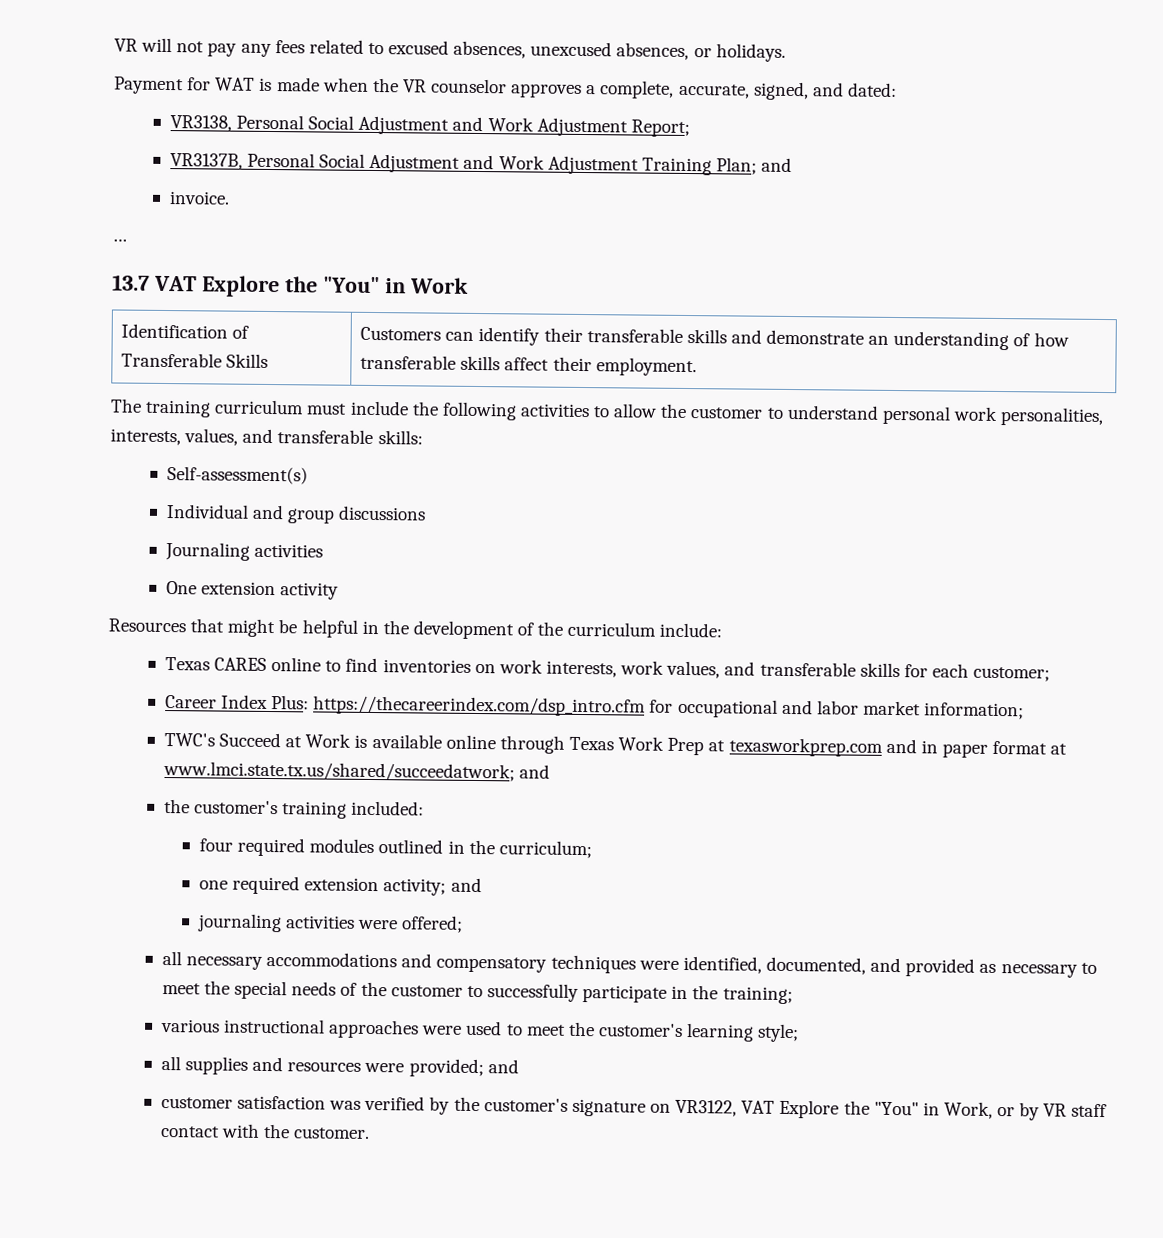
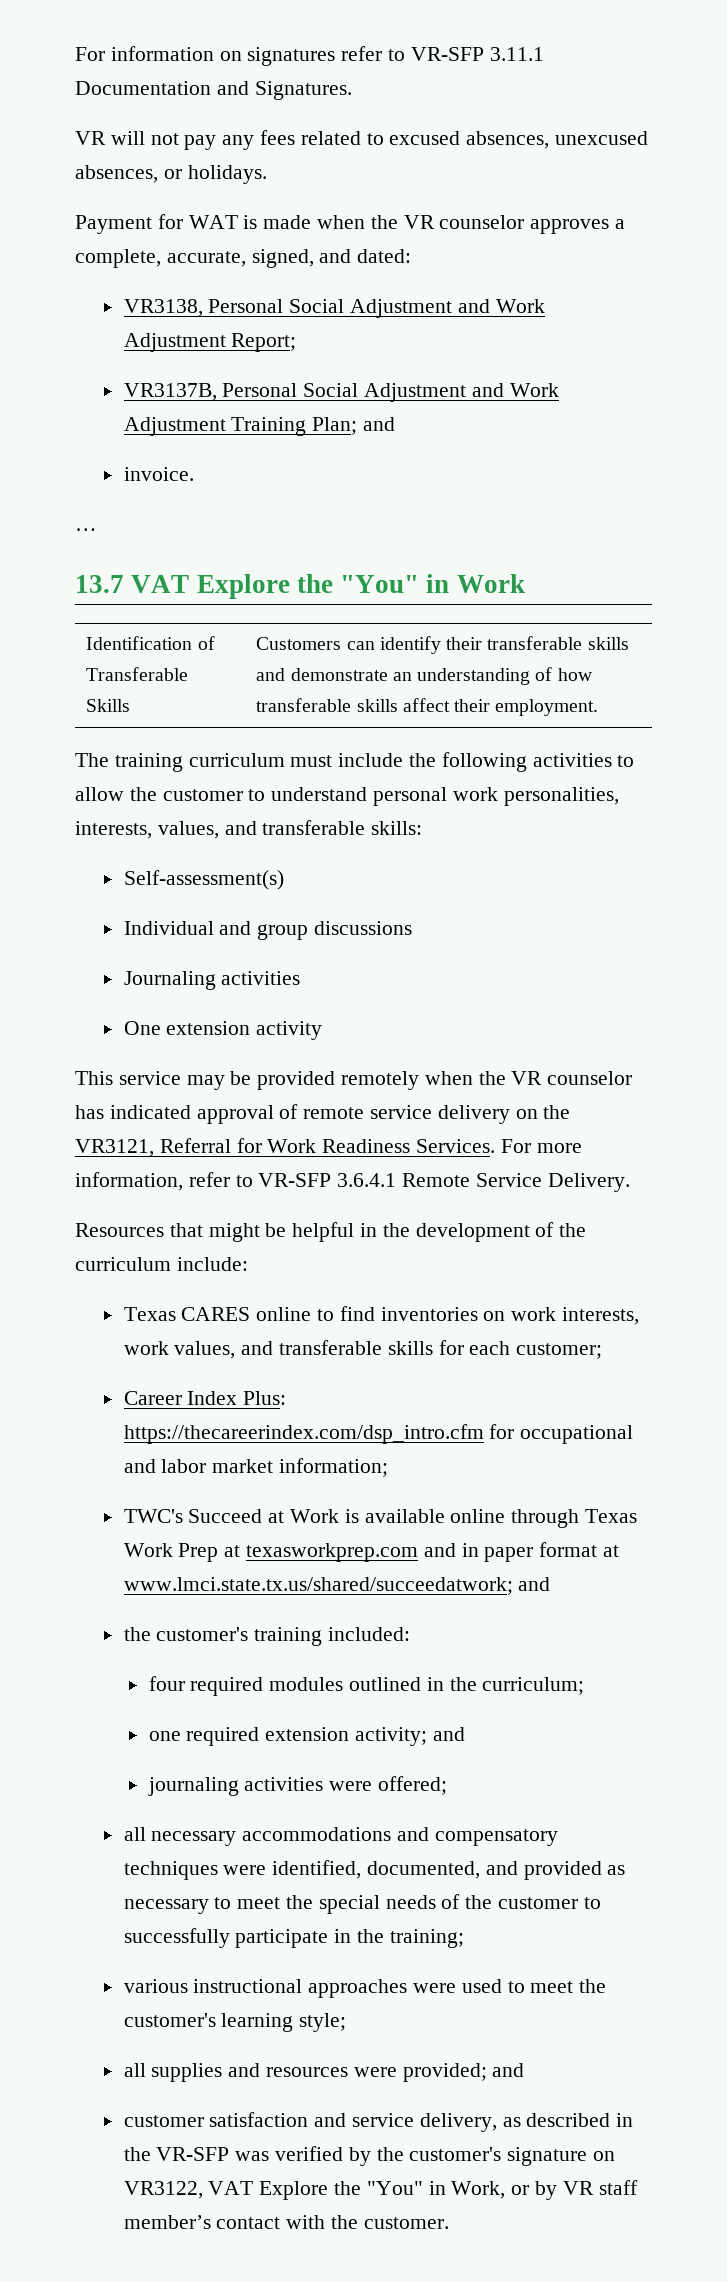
+ For information on signatures refer to VR-SFP 3.11.1 Documentation and Signatures.
+ This service may be provided remotely when the VR counselor has indicated approval of remote service delivery on the VR3121, Referral for Work Readiness Services. For more information, refer to VR-SFP 3.6.4.1 Remote Service Delivery.
- customer satisfaction was verified by the customer's signature on VR3122, VAT Explore the "You" in Work, or by VR staff contact with the customer.
+ customer satisfaction and service delivery, as described in the VR-SFP was verified by the customer's signature on VR3122, VAT Explore the "You" in Work, or by VR staff member’s contact with the customer.

